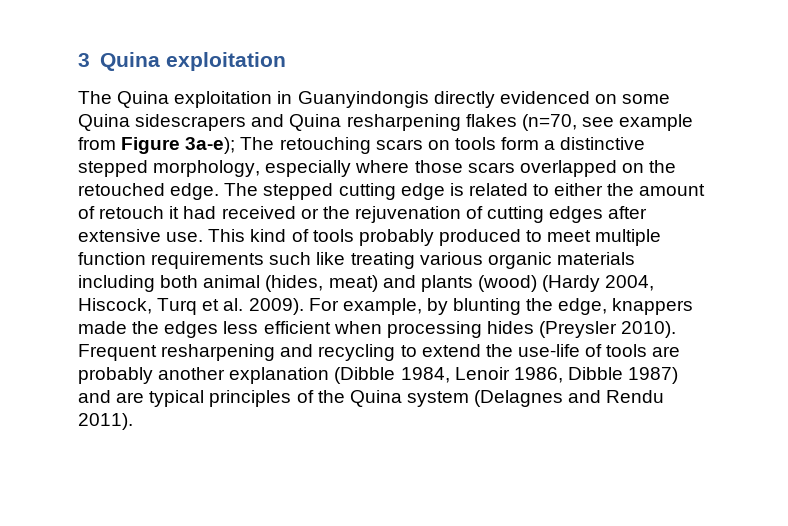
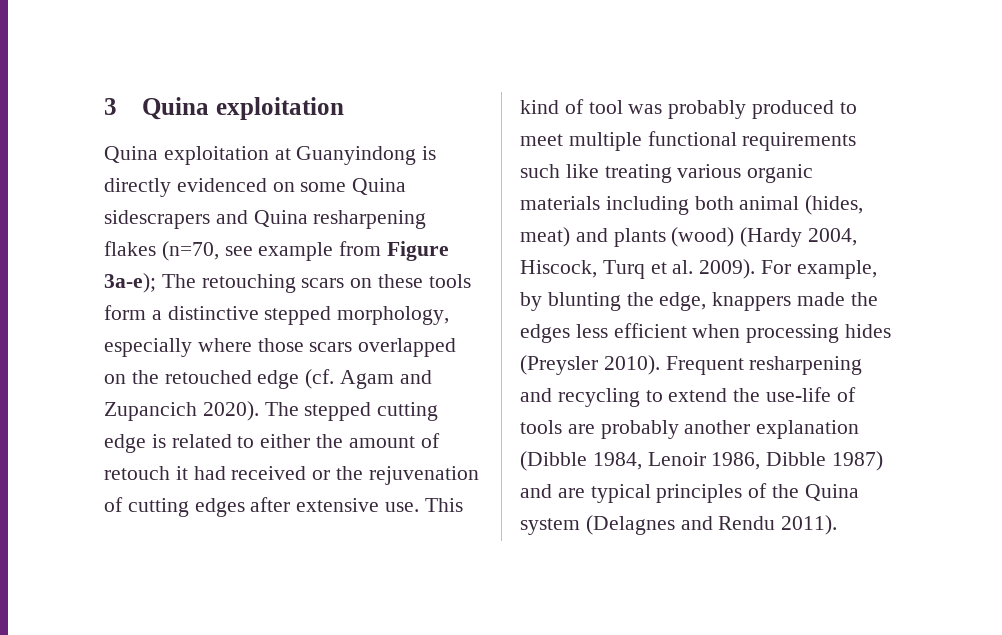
- The Quina exploitation in Guanyindongis directly evidenced on some Quina sidescrapers and Quina resharpening flakes (n=70, see example from Figure 3a-e); The retouching scars on tools form a distinctive stepped morphology, especially where those scars overlapped on the retouched edge.
+ Quina exploitation at Guanyindong is directly evidenced on some Quina sidescrapers and Quina resharpening flakes (n=70, see example from Figure 3a-e); The retouching scars on these tools form a distinctive stepped morphology, especially where those scars overlapped on the retouched edge (cf. Agam and Zupancich 2020).
- This kind of tools probably produced to meet multiple function requirements such like treating various organic materials including both animal (hides, meat) and plants (wood) (Hardy 2004, Hiscock, Turq et al. 2009).
+ This kind of tool was probably produced to meet multiple functional requirements such like treating various organic materials including both animal (hides, meat) and plants (wood) (Hardy 2004, Hiscock, Turq et al. 2009).

